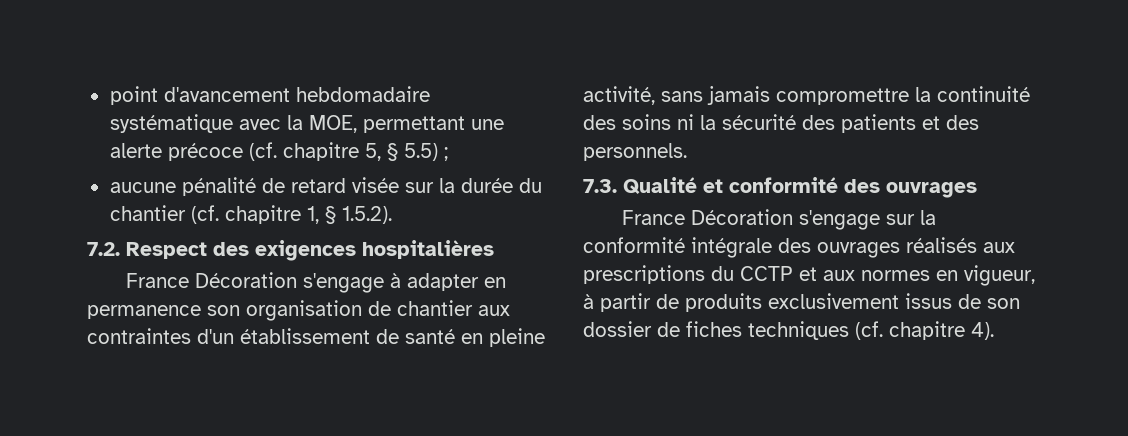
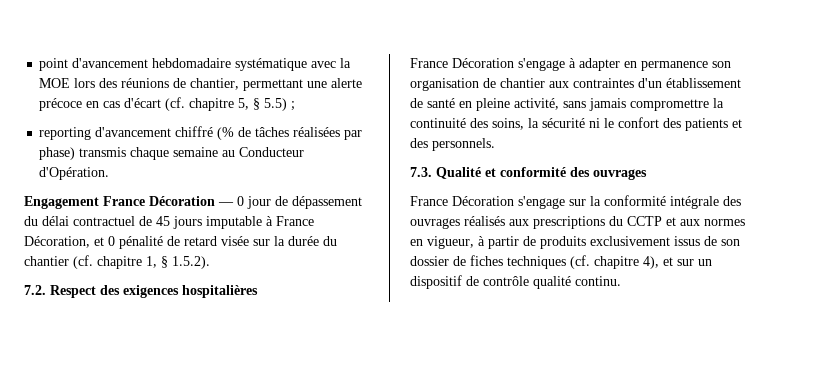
- point d'avancement hebdomadaire systématique avec la MOE, permettant une alerte précoce (cf. chapitre 5, § 5.5) ;
+ point d'avancement hebdomadaire systématique avec la MOE lors des réunions de chantier, permettant une alerte précoce en cas d'écart (cf. chapitre 5, § 5.5) ;
- aucune pénalité de retard visée sur la durée du chantier (cf. chapitre 1, § 1.5.2).
+ reporting d'avancement chiffré (% de tâches réalisées par phase) transmis chaque semaine au Conducteur d'Opération.
+ Engagement France Décoration — 0 jour de dépassement du délai contractuel de 45 jours imputable à France Décoration, et 0 pénalité de retard visée sur la durée du chantier (cf. chapitre 1, § 1.5.2).
- France Décoration s'engage à adapter en permanence son organisation de chantier aux contraintes d'un établissement de santé en pleine activité, sans jamais compromettre la continuité des soins ni la sécurité des patients et des personnels.
+ France Décoration s'engage à adapter en permanence son organisation de chantier aux contraintes d'un établissement de santé en pleine activité, sans jamais compromettre la continuité des soins, la sécurité ni le confort des patients et des personnels.
- France Décoration s'engage sur la conformité intégrale des ouvrages réalisés aux prescriptions du CCTP et aux normes en vigueur, à partir de produits exclusivement issus de son dossier de fiches techniques (cf. chapitre 4).
+ France Décoration s'engage sur la conformité intégrale des ouvrages réalisés aux prescriptions du CCTP et aux normes en vigueur, à partir de produits exclusivement issus de son dossier de fiches techniques (cf. chapitre 4), et sur un dispositif de contrôle qualité continu.

